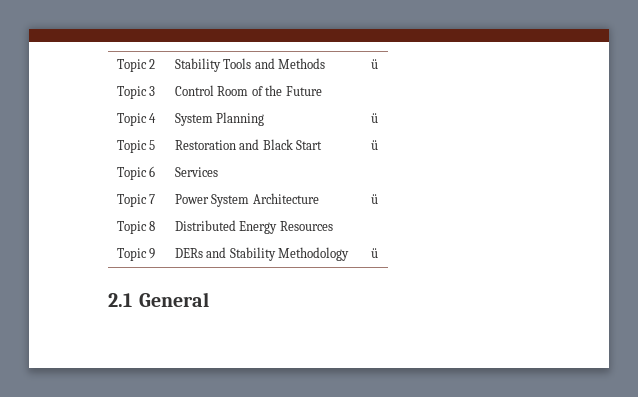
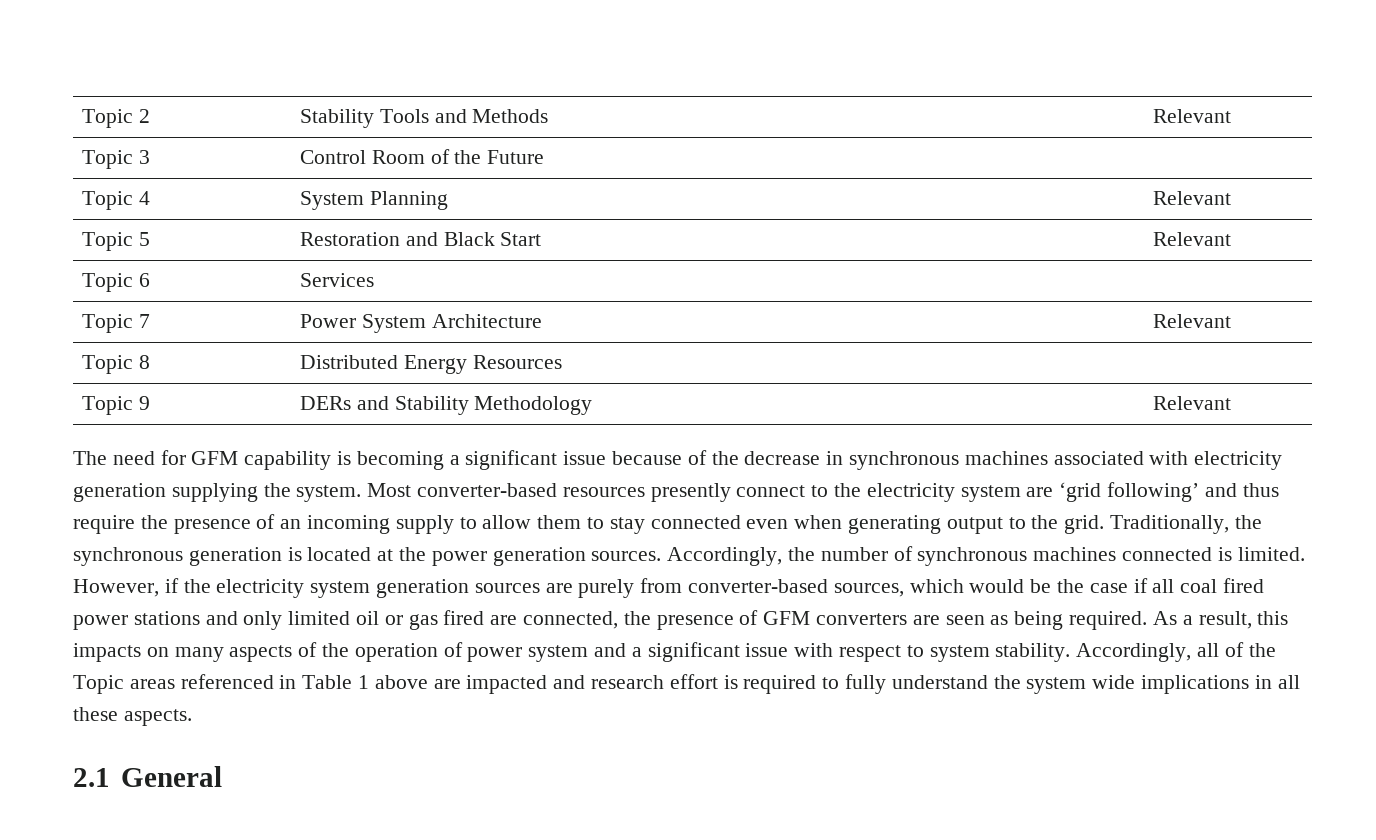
- Topic 2 | Stability Tools and Methods | ü
+ Topic 2 | Stability Tools and Methods | Relevant
- Topic 4 | System Planning | ü
+ Topic 4 | System Planning | Relevant
- Topic 5 | Restoration and Black Start | ü
+ Topic 5 | Restoration and Black Start | Relevant
- Topic 7 | Power System Architecture | ü
+ Topic 7 | Power System Architecture | Relevant
- Topic 9 | DERs and Stability Methodology | ü
+ Topic 9 | DERs and Stability Methodology | Relevant
+ The need for GFM capability is becoming a significant issue because of the decrease in synchronous machines associated with electricity generation supplying the system. Most converter-based resources presently connect to the electricity system are ‘grid following’ and thus require the presence of an incoming supply to allow them to stay connected even when generating output to the grid. Traditionally, the synchronous generation is located at the power generation sources. Accordingly, the number of synchronous machines connected is limited. However, if the electricity system generation sources are purely from converter-based sources, which would be the case if all coal fired power stations and only limited oil or gas fired are connected, the presence of GFM converters are seen as being required. As a result, this impacts on many aspects of the operation of power system and a significant issue with respect to system stability. Accordingly, all of the Topic areas referenced in Table 1 above are impacted and research effort is required to fully understand the system wide implications in all these aspects.

